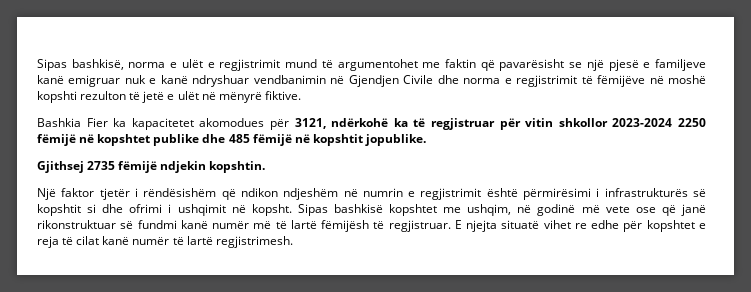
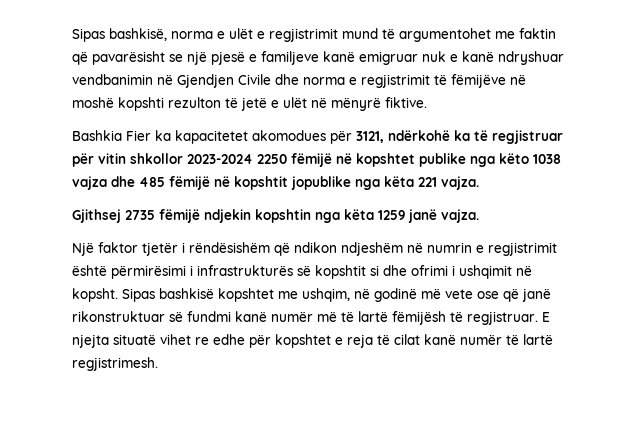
- Bashkia Fier ka kapacitetet akomodues për 3121, ndërkohë ka të regjistruar për vitin shkollor 2023-2024 2250 fëmijë në kopshtet publike dhe 485 fëmijë në kopshtit jopublike.
+ Bashkia Fier ka kapacitetet akomodues për 3121, ndërkohë ka të regjistruar për vitin shkollor 2023-2024 2250 fëmijë në kopshtet publike nga këto 1038 vajza dhe 485 fëmijë në kopshtit jopublike nga këta 221 vajza.
- Gjithsej 2735 fëmijë ndjekin kopshtin.
+ Gjithsej 2735 fëmijë ndjekin kopshtin nga këta 1259 janë vajza.

